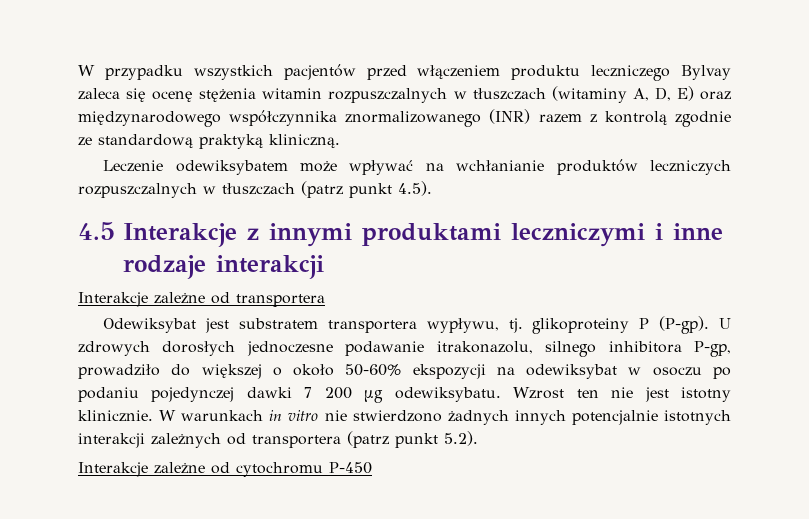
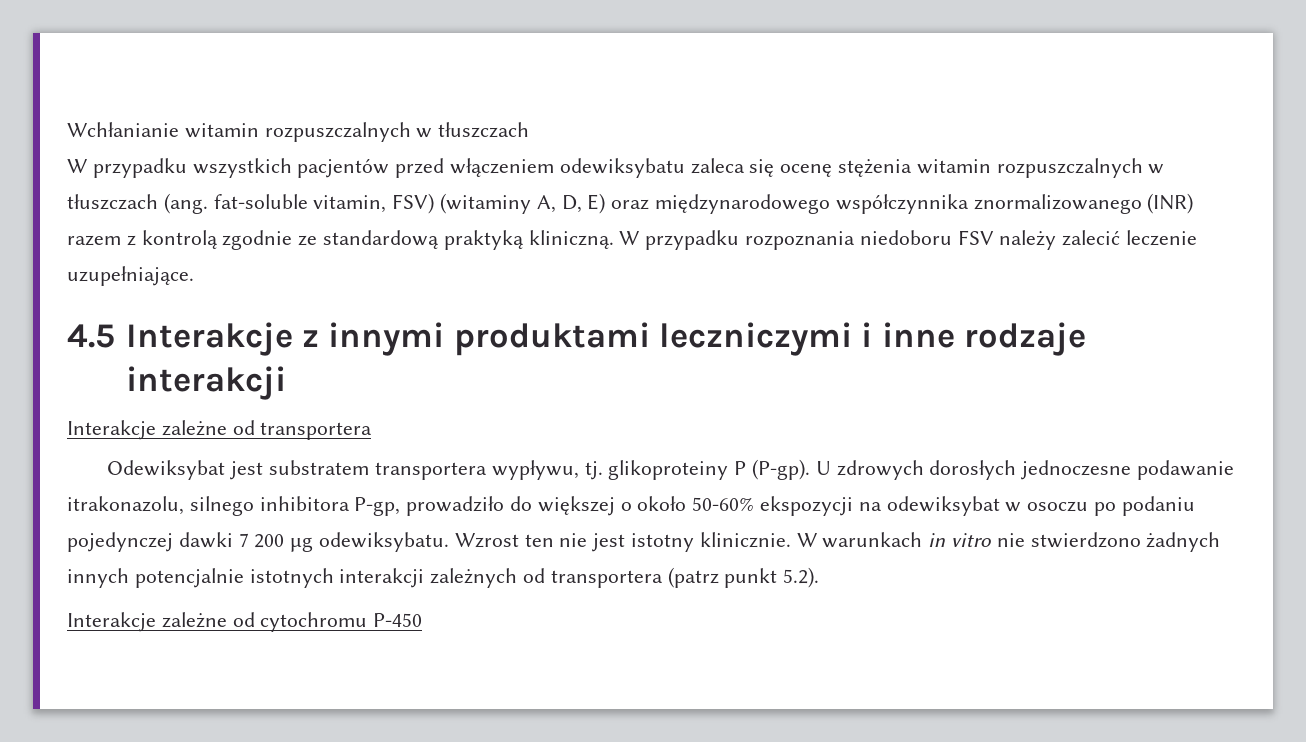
+ Wchłanianie witamin rozpuszczalnych w tłuszczach
- W przypadku wszystkich pacjentów przed włączeniem produktu leczniczego Bylvay zaleca się ocenę stężenia witamin rozpuszczalnych w tłuszczach (witaminy A, D, E) oraz międzynarodowego współczynnika znormalizowanego (INR) razem z kontrolą zgodnie ze standardową praktyką kliniczną.
- Leczenie odewiksybatem może wpływać na wchłanianie produktów leczniczych rozpuszczalnych w tłuszczach (patrz punkt 4.5).
+ W przypadku wszystkich pacjentów przed włączeniem odewiksybatu zaleca się ocenę stężenia witamin rozpuszczalnych w tłuszczach (ang. fat-soluble vitamin, FSV) (witaminy A, D, E) oraz międzynarodowego współczynnika znormalizowanego (INR) razem z kontrolą zgodnie ze standardową praktyką kliniczną. W przypadku rozpoznania niedoboru FSV należy zalecić leczenie uzupełniające.

